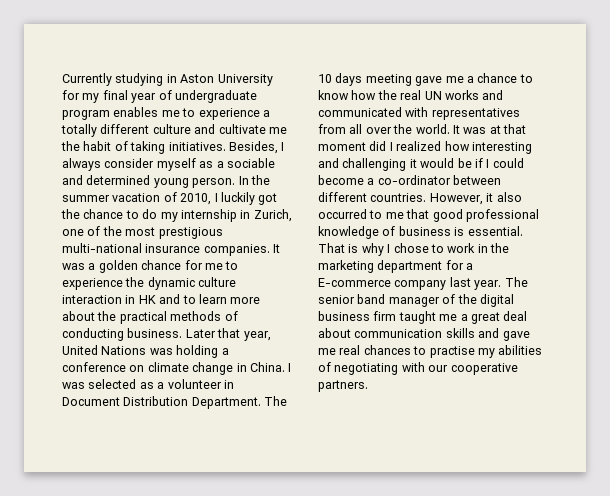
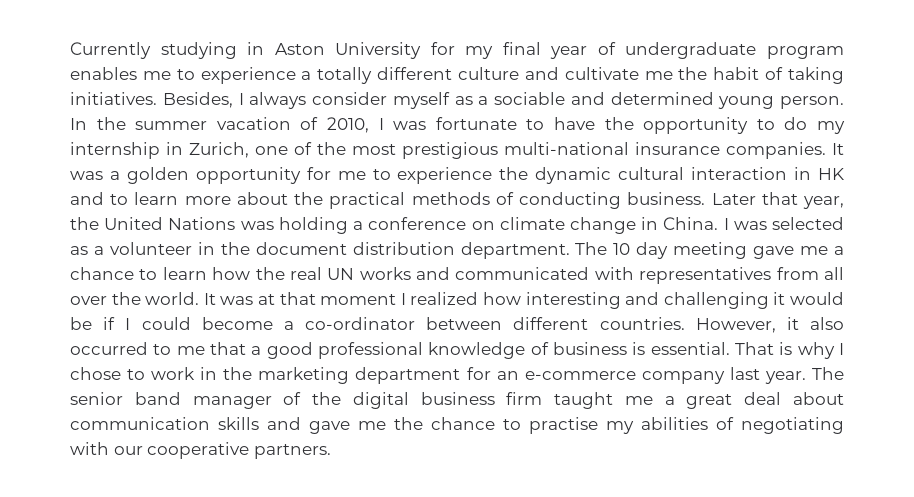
- In the summer vacation of 2010, I luckily got the chance to do my internship in Zurich, one of the most prestigious multi-national insurance companies.
+ In the summer vacation of 2010, I was fortunate to have the opportunity to do my internship in Zurich, one of the most prestigious multi-national insurance companies.
- It was a golden chance for me to experience the dynamic culture interaction in HK and to learn more about the practical methods of conducting business.
+ It was a golden opportunity for me to experience the dynamic cultural interaction in HK and to learn more about the practical methods of conducting business.
- Later that year, United Nations was holding a conference on climate change in China.
+ Later that year, the United Nations was holding a conference on climate change in China.
- I was selected as a volunteer in Document Distribution Department.
+ I was selected as a volunteer in the document distribution department.
- The 10 days meeting gave me a chance to know how the real UN works and communicated with representatives from all over the world.
+ The 10 day meeting gave me a chance to learn how the real UN works and communicated with representatives from all over the world.
- It was at that moment did I realized how interesting and challenging it would be if I could become a co-ordinator between different countries.
+ It was at that moment I realized how interesting and challenging it would be if I could become a co-ordinator between different countries.
- However, it also occurred to me that good professional knowledge of business is essential.
+ However, it also occurred to me that a good professional knowledge of business is essential.
- That is why I chose to work in the marketing department for a E-commerce company last year.
+ That is why I chose to work in the marketing department for an e-commerce company last year.
- The senior band manager of the digital business firm taught me a great deal about communication skills and gave me real chances to practise my abilities of negotiating with our cooperative partners.
+ The senior band manager of the digital business firm taught me a great deal about communication skills and gave me the chance to practise my abilities of negotiating with our cooperative partners.

